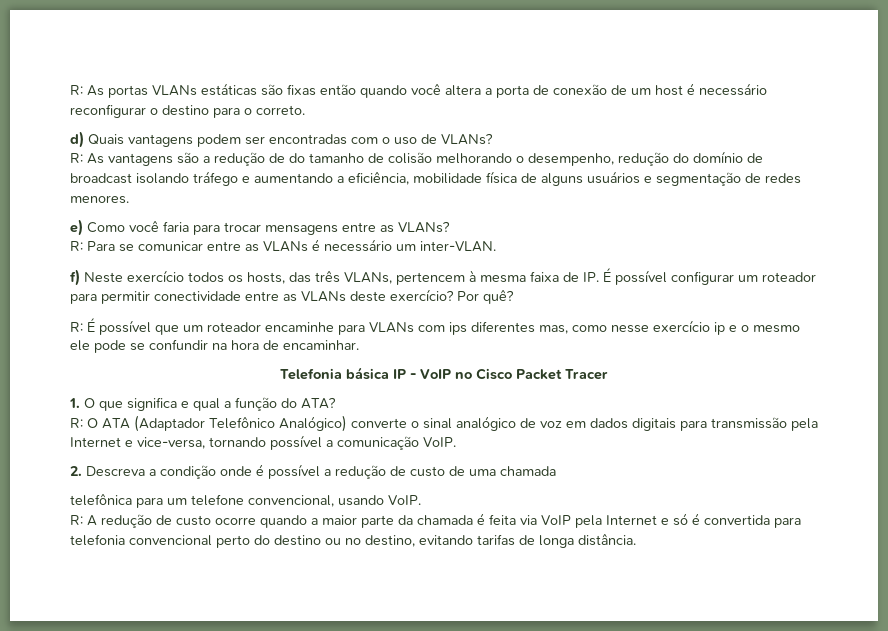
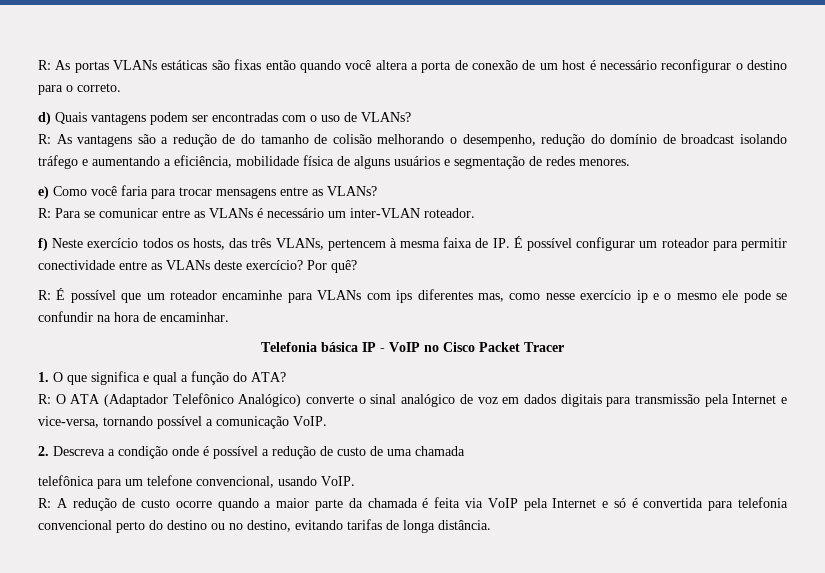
- R: Para se comunicar entre as VLANs é necessário um inter-VLAN.
+ R: Para se comunicar entre as VLANs é necessário um inter-VLAN roteador.

